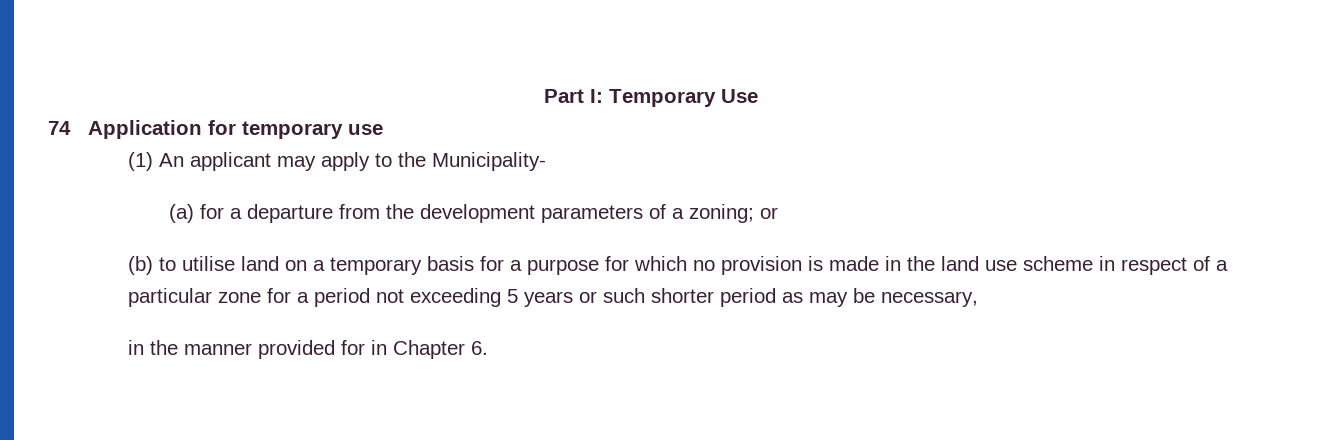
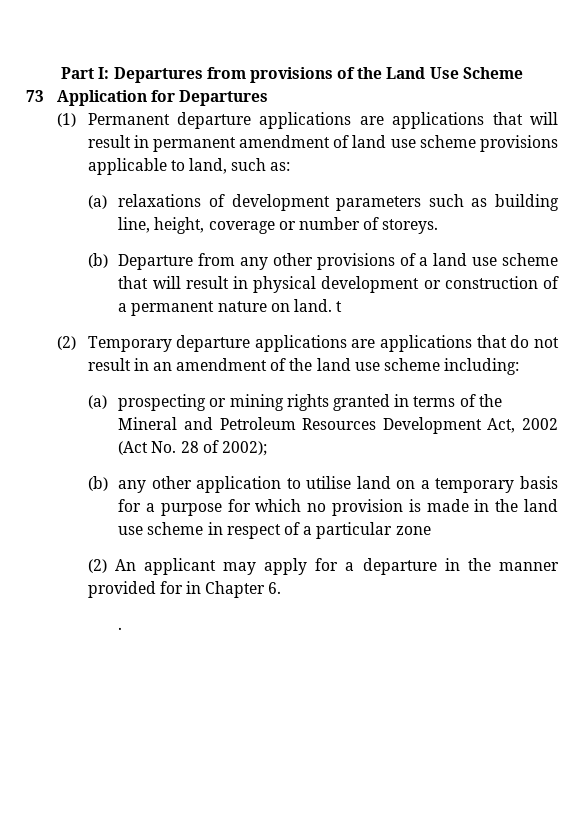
- Part I: Temporary Use
- 74 Application for temporary use
- (1) An applicant may apply to the Municipality-
- (a) for a departure from the development parameters of a zoning; or
- (b) to utilise land on a temporary basis for a purpose for which no provision is made in the land use scheme in respect of a particular zone for a period not exceeding 5 years or such shorter period as may be necessary,
- in the manner provided for in Chapter 6.
+ Part I: Departures from provisions of the Land Use Scheme
+ 73 Application for Departures
+ (1) Permanent departure applications are applications that will result in permanent amendment of land use scheme provisions applicable to land, such as:
+ (a) relaxations of development parameters such as building line, height, coverage or number of storeys.
+ (b) Departure from any other provisions of a land use scheme that will result in physical development or construction of a permanent nature on land. t
+ (2) Temporary departure applications are applications that do not result in an amendment of the land use scheme including:
+ (a) prospecting or mining rights granted in terms of the Mineral and Petroleum Resources Development Act, 2002 (Act No. 28 of 2002);
+ (b) any other application to utilise land on a temporary basis for a purpose for which no provision is made in the land use scheme in respect of a particular zone
+ (2) An applicant may apply for a departure in the manner provided for in Chapter 6.
+ .

